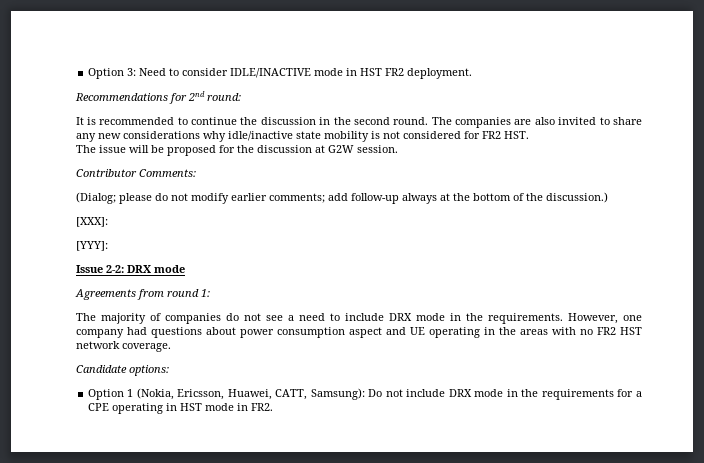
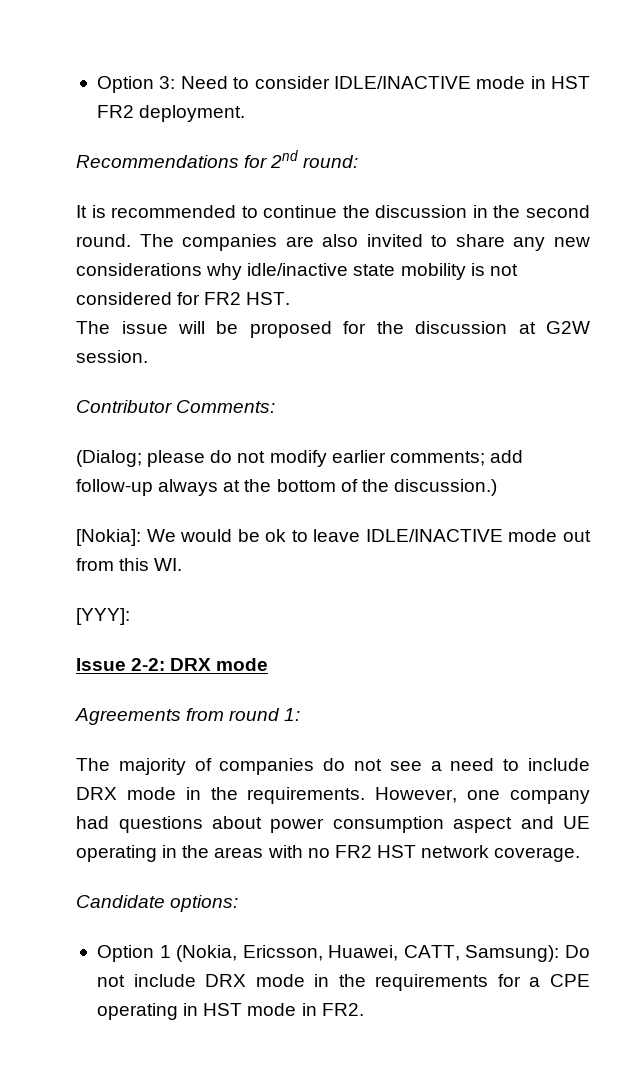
- [XXX]:
+ [Nokia]: We would be ok to leave IDLE/INACTIVE mode out from this WI.

